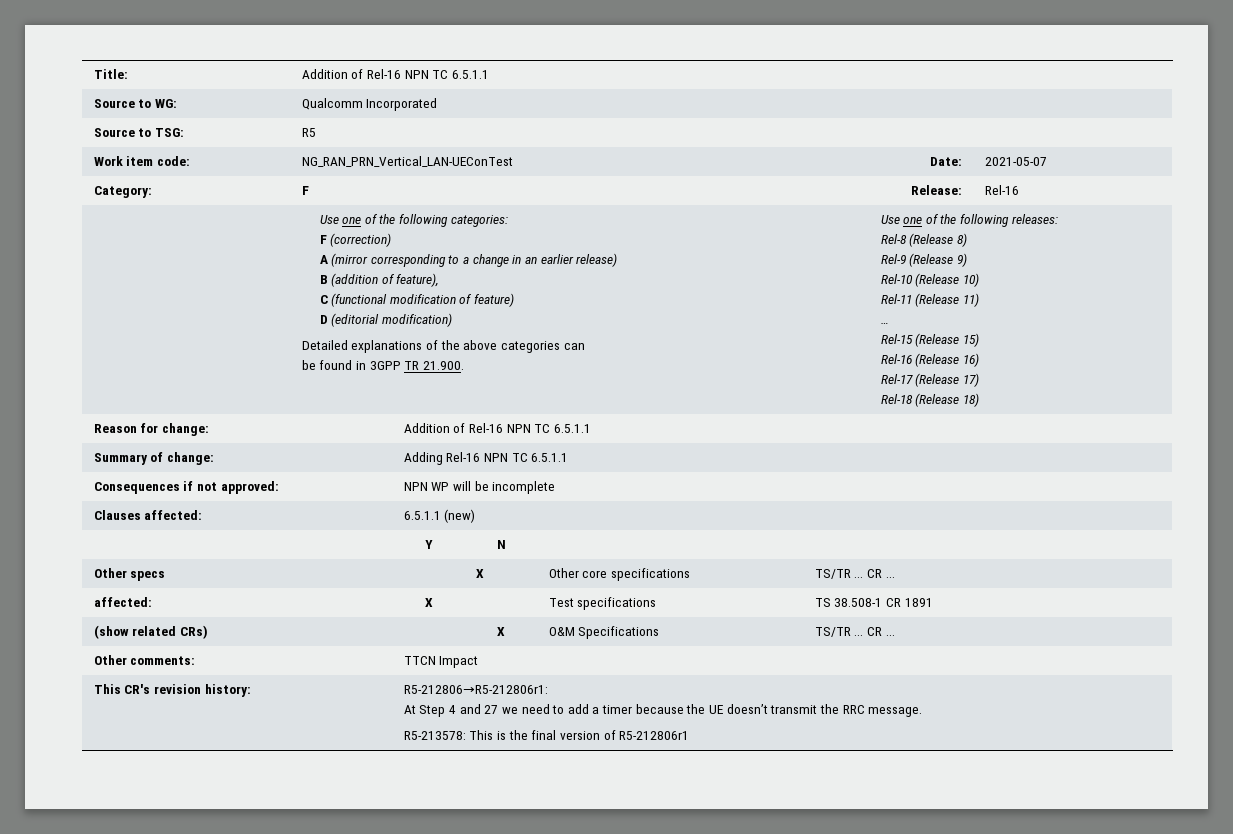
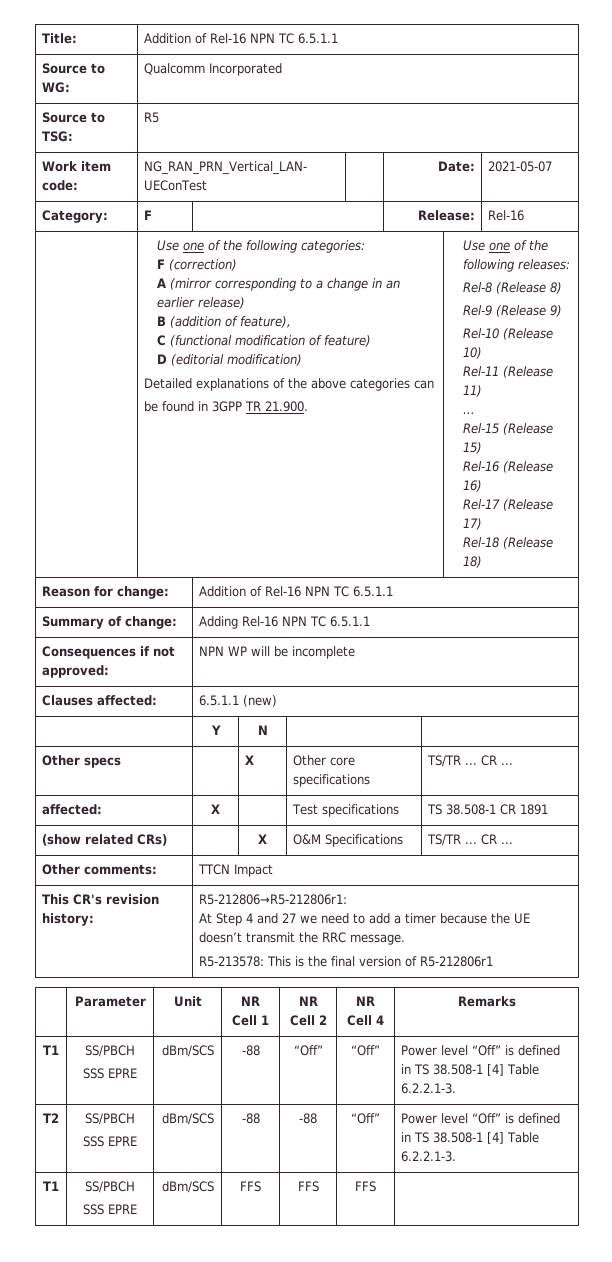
+ | Parameter | Unit | NR Cell 1 | NR Cell 2 | NR Cell 4 | Remarks
+ T1 | SS/PBCH
+ SSS EPRE | dBm/SCS | -88 | “Off” | “Off” | Power level “Off” is defined in TS 38.508-1 [4] Table 6.2.2.1-3.
+ T2 | SS/PBCH
+ SSS EPRE | dBm/SCS | -88 | -88 | “Off” | Power level “Off” is defined in TS 38.508-1 [4] Table 6.2.2.1-3.
+ T1 | SS/PBCH
+ SSS EPRE | dBm/SCS | FFS | FFS | FFS |

